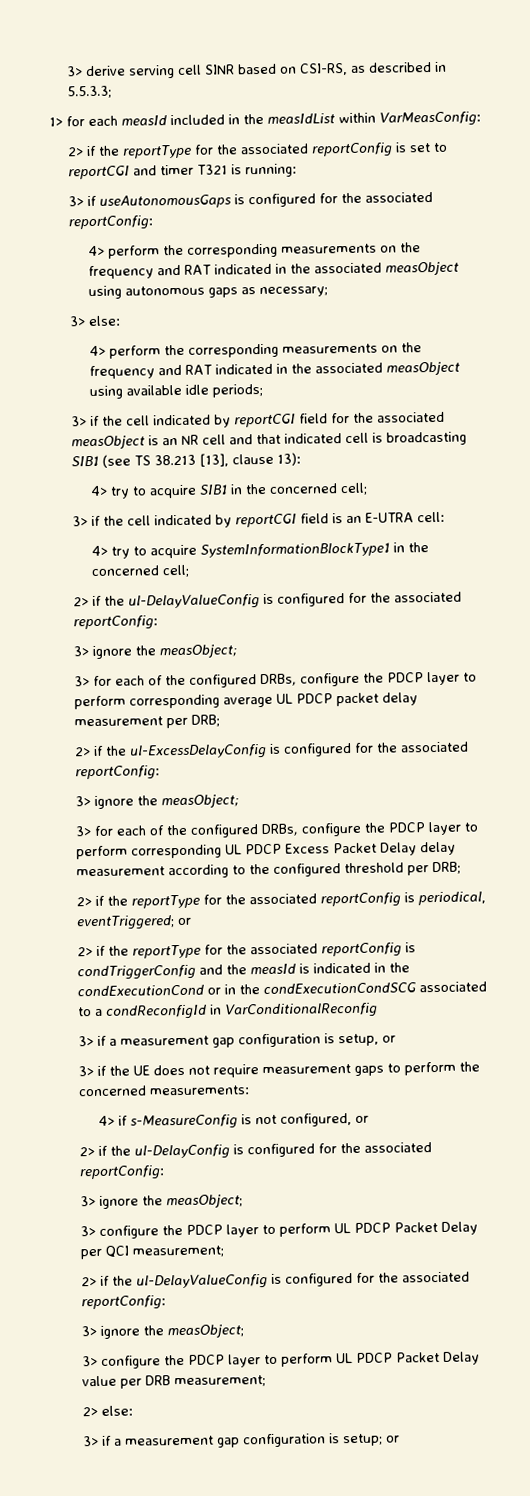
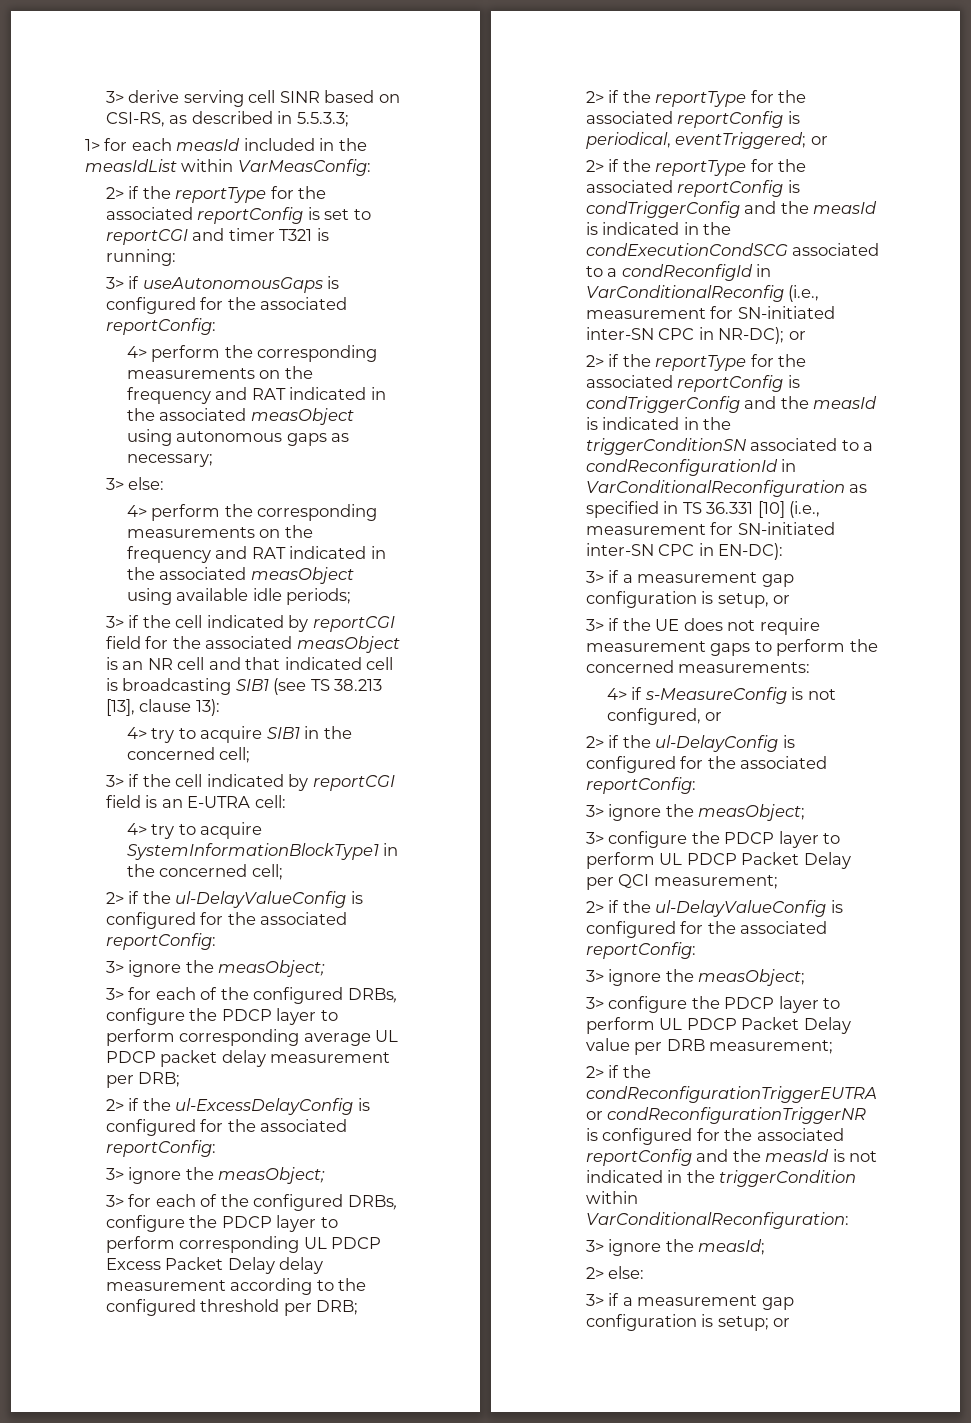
- 2> if the reportType for the associated reportConfig is condTriggerConfig and the measId is indicated in the condExecutionCond or in the condExecutionCondSCG associated to a condReconfigId in VarConditionalReconfig
+ 2> if the reportType for the associated reportConfig is condTriggerConfig and the measId is indicated in the condExecutionCondSCG associated to a condReconfigId in VarConditionalReconfig (i.e., measurement for SN-initiated inter-SN CPC in NR-DC); or
+ 2> if the reportType for the associated reportConfig is condTriggerConfig and the measId is indicated in the triggerConditionSN associated to a condReconfigurationId in VarConditionalReconfiguration as specified in TS 36.331 [10] (i.e., measurement for SN-initiated inter-SN CPC in EN-DC):
+ 2> if the condReconfigurationTriggerEUTRA or condReconfigurationTriggerNR is configured for the associated reportConfig and the measId is not indicated in the triggerCondition within VarConditionalReconfiguration:
+ 3> ignore the measId;

